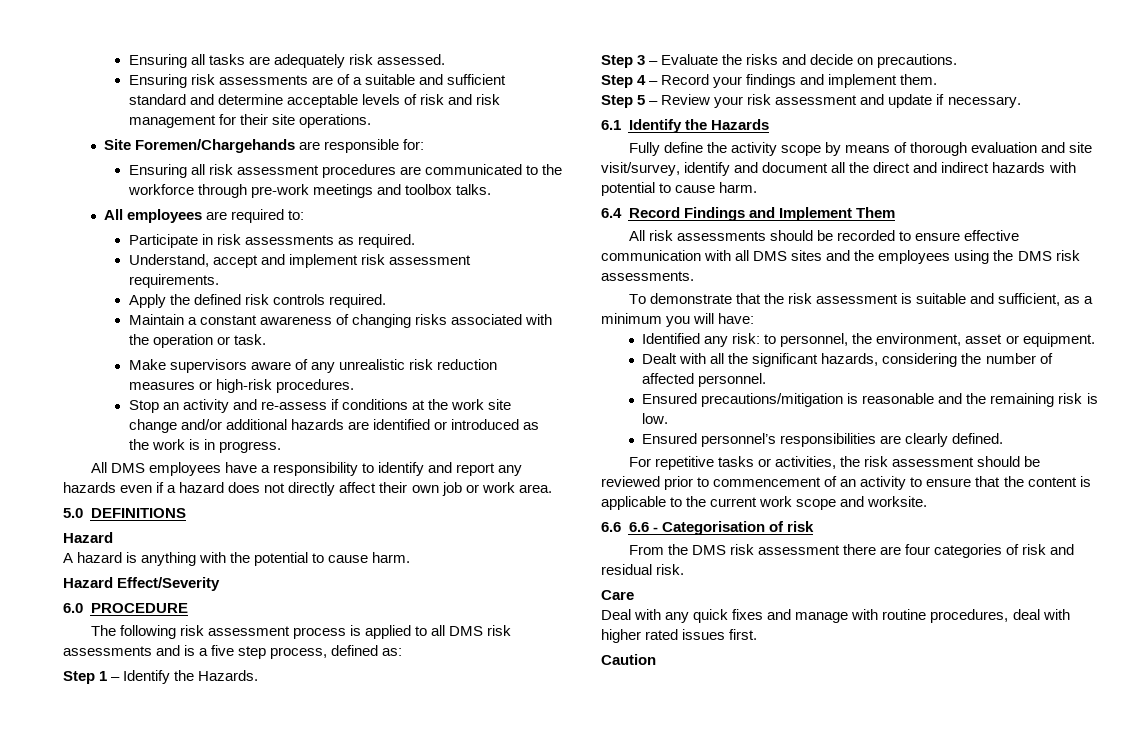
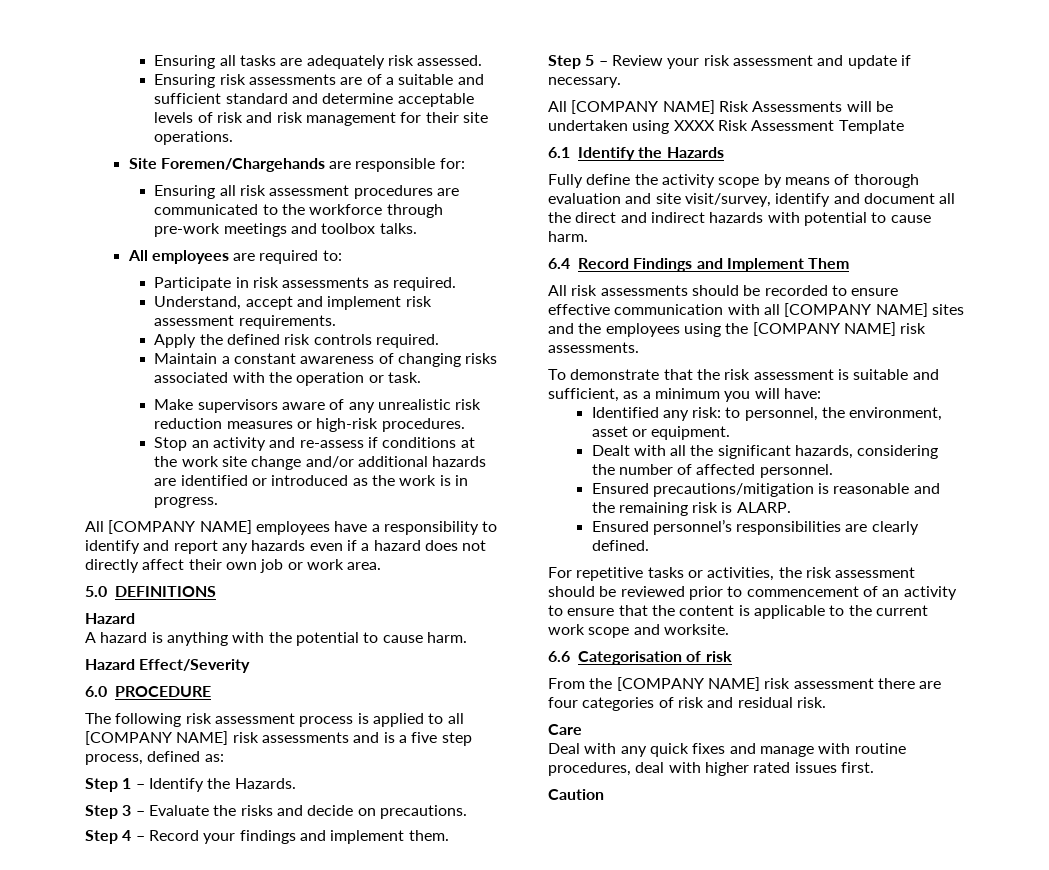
- All DMS employees have a responsibility to identify and report any hazards even if a hazard does not directly affect their own job or work area.
+ All [COMPANY NAME] employees have a responsibility to identify and report any hazards even if a hazard does not directly affect their own job or work area.
- The following risk assessment process is applied to all DMS risk assessments and is a five step process, defined as:
+ The following risk assessment process is applied to all [COMPANY NAME] risk assessments and is a five step process, defined as:
+ All [COMPANY NAME] Risk Assessments will be undertaken using XXXX Risk Assessment Template
- All risk assessments should be recorded to ensure effective communication with all DMS sites and the employees using the DMS risk assessments.
+ All risk assessments should be recorded to ensure effective communication with all [COMPANY NAME] sites and the employees using the [COMPANY NAME] risk assessments.
- Ensured precautions/mitigation is reasonable and the remaining risk is low.
+ Ensured precautions/mitigation is reasonable and the remaining risk is ALARP.
- 6.6 6.6 - Categorisation of risk
+ 6.6 Categorisation of risk
- From the DMS risk assessment there are four categories of risk and residual risk.
+ From the [COMPANY NAME] risk assessment there are four categories of risk and residual risk.

